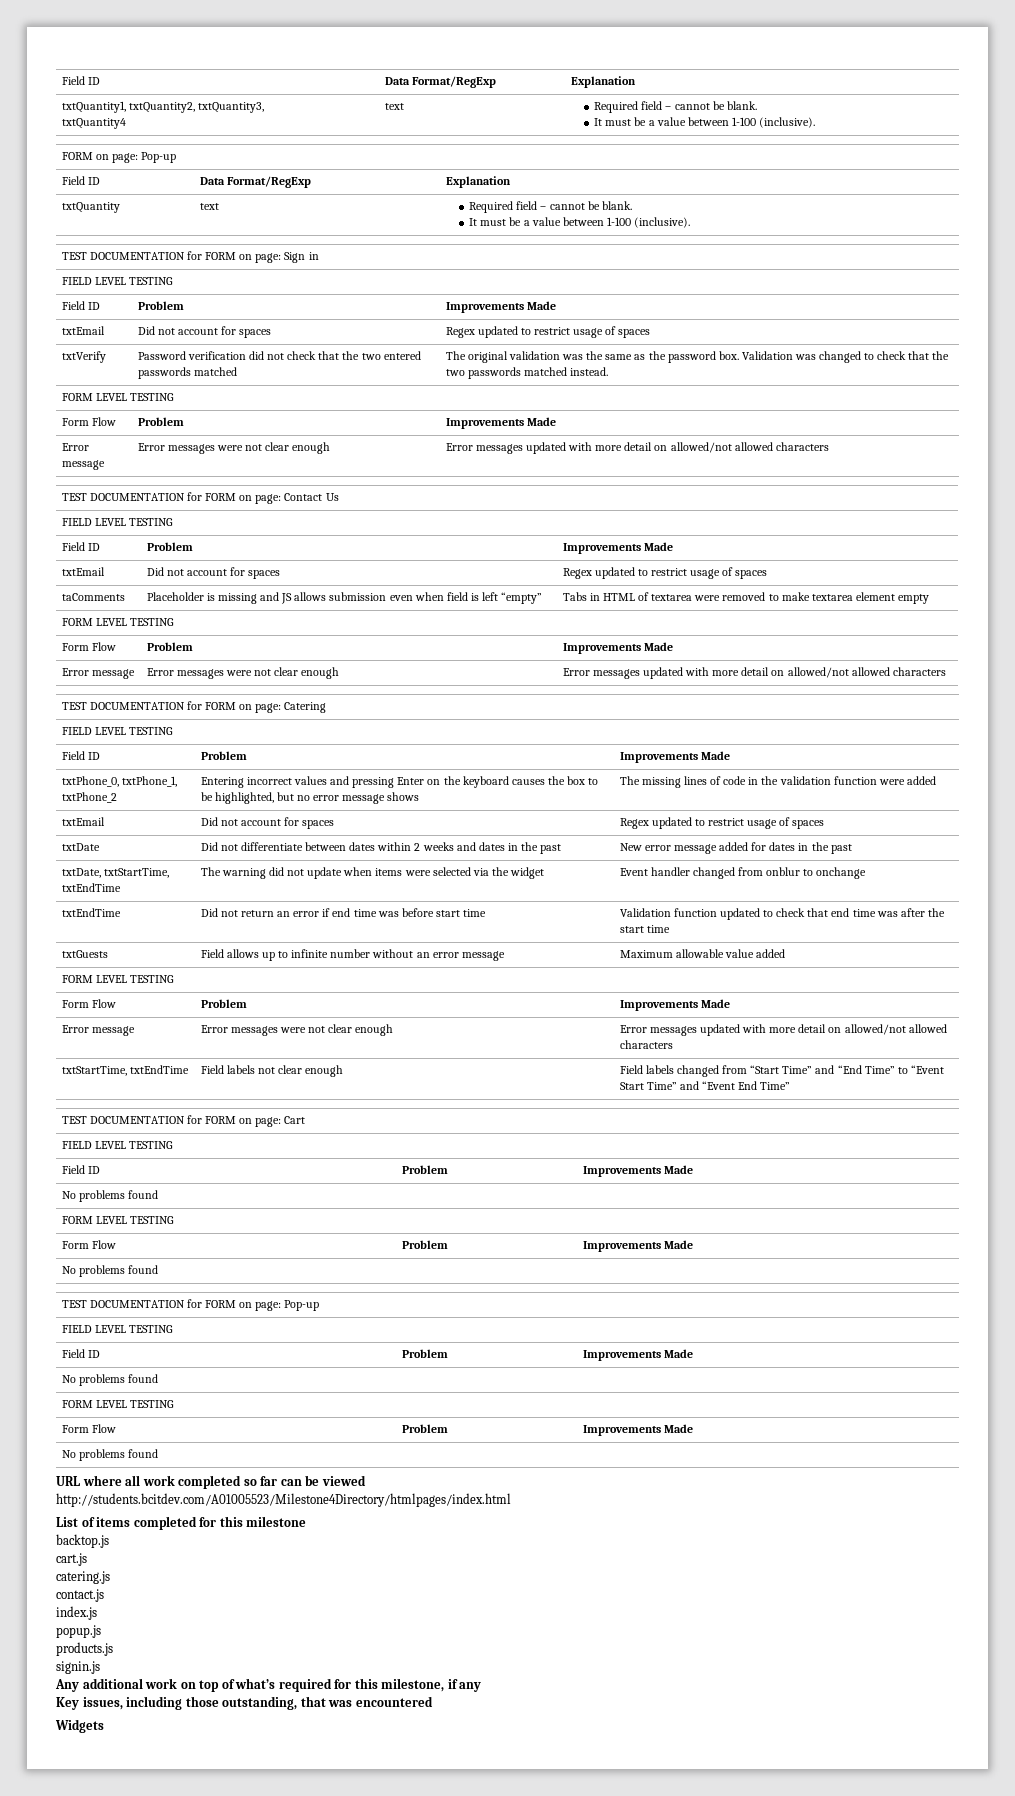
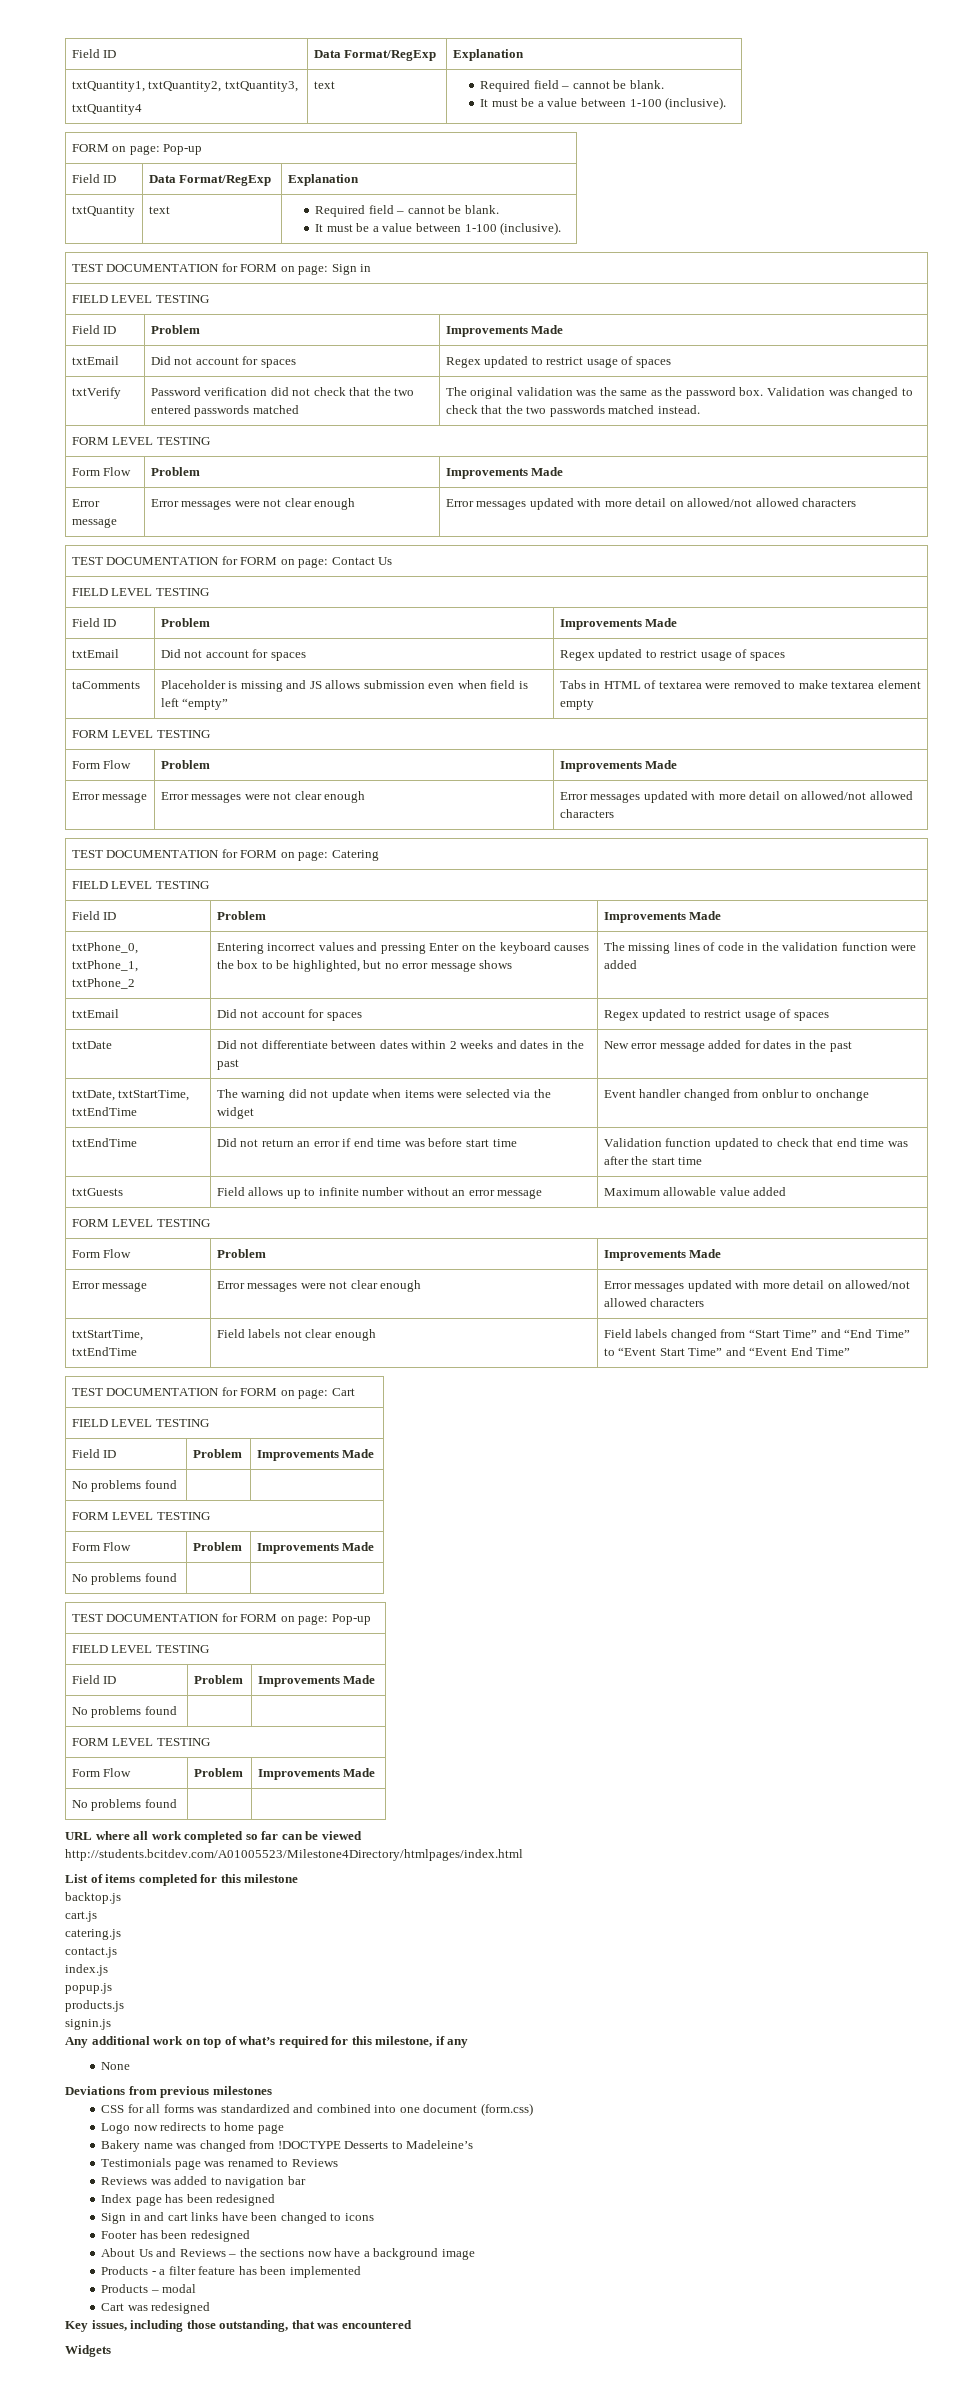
+ None
+ Deviations from previous milestones
+ CSS for all forms was standardized and combined into one document (form.css)
+ Logo now redirects to home page
+ Bakery name was changed from !DOCTYPE Desserts to Madeleine’s
+ Testimonials page was renamed to Reviews
+ Reviews was added to navigation bar
+ Index page has been redesigned
+ Sign in and cart links have been changed to icons
+ Footer has been redesigned
+ About Us and Reviews – the sections now have a background image
+ Products - a filter feature has been implemented
+ Products – modal
+ Cart was redesigned

